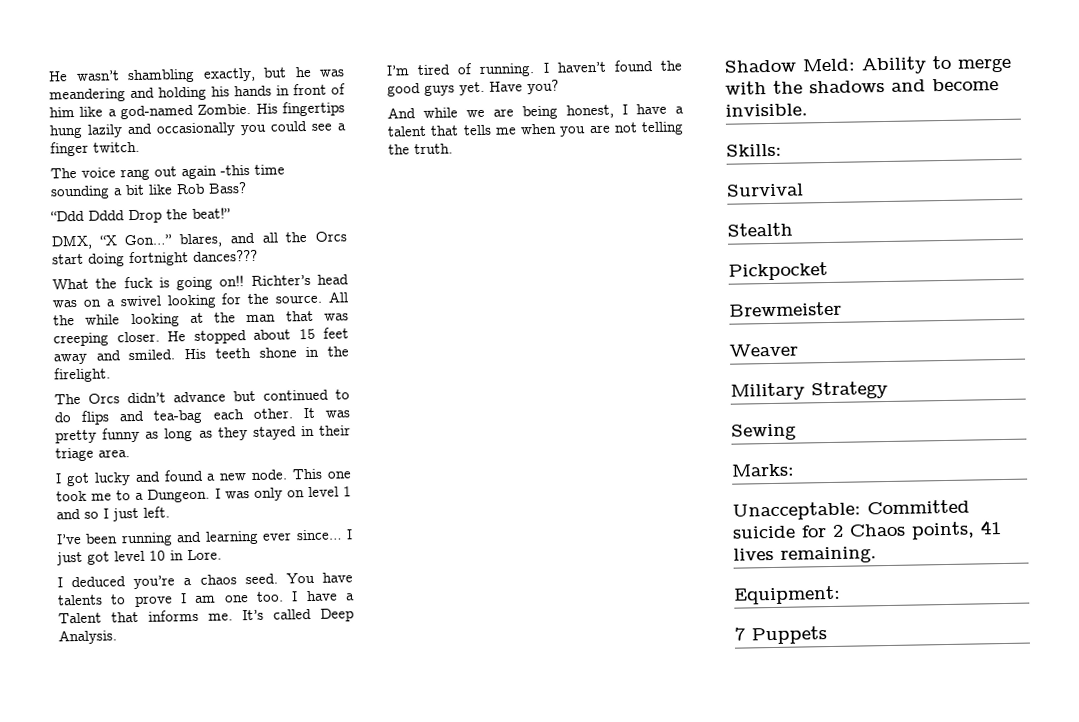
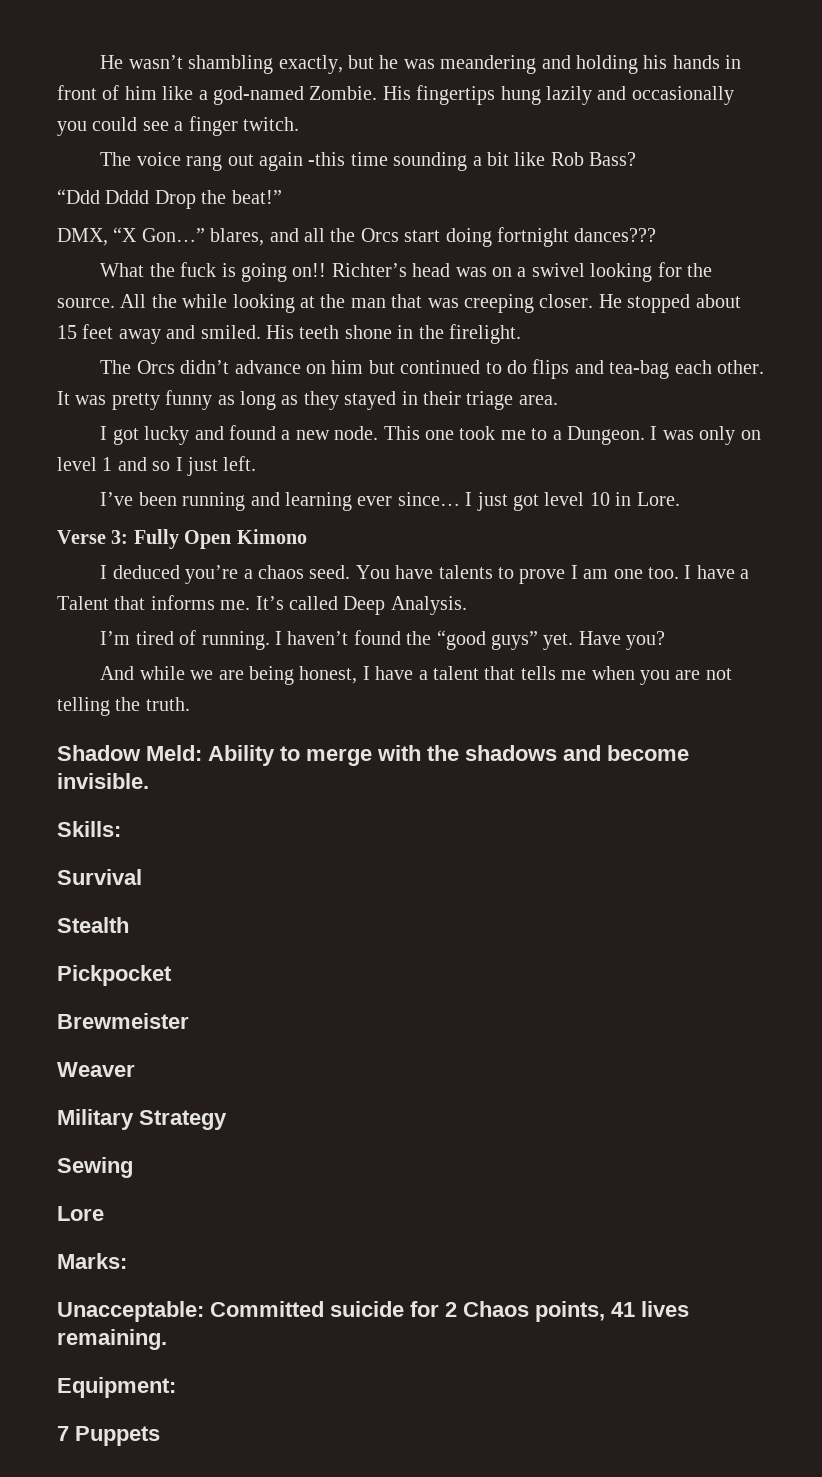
- The Orcs didn’t advance but continued to do flips and tea-bag each other.
+ The Orcs didn’t advance on him but continued to do flips and tea-bag each other.
+ Verse 3: Fully Open Kimono
- I haven’t found the good guys yet.
+ I haven’t found the “good guys” yet.
+ Lore

